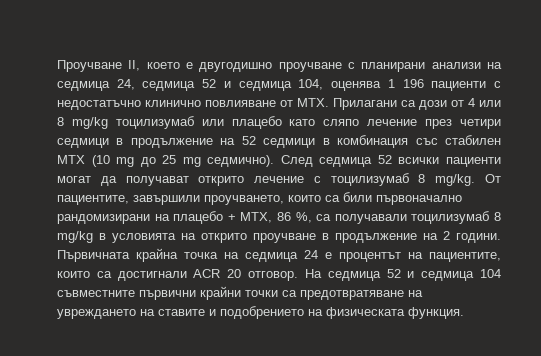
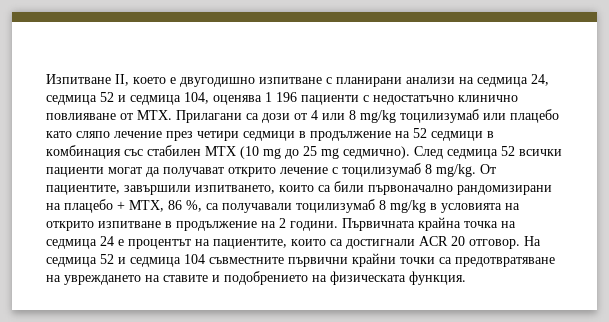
- Проучване II, което е двугодишно проучване с планирани анализи на седмица 24, седмица 52 и седмица 104, оценява 1 196 пациенти с недостатъчно клинично повлияване от MTX. Прилагани са дози от 4 или 8 mg/kg тоцилизумаб или плацебо като сляпо лечение през четири седмици в продължение на 52 седмици в комбинация със стабилен MTX (10 mg до 25 mg седмично).
+ Изпитване II, което е двугодишно изпитване с планирани анализи на седмица 24, седмица 52 и седмица 104, оценява 1 196 пациенти с недостатъчно клинично повлияване от MTX. Прилагани са дози от 4 или 8 mg/kg тоцилизумаб или плацебо като сляпо лечение през четири седмици в продължение на 52 седмици в комбинация със стабилен MTX (10 mg до 25 mg седмично).
- От пациентите, завършили проучването, които са били първоначално рандомизирани на плацебо + MTX, 86 %, са получавали тоцилизумаб 8 mg/kg в условията на открито проучване в продължение на 2 години.
+ От пациентите, завършили изпитването, които са били първоначално рандомизирани на плацебо + MTX, 86 %, са получавали тоцилизумаб 8 mg/kg в условията на открито изпитване в продължение на 2 години.

